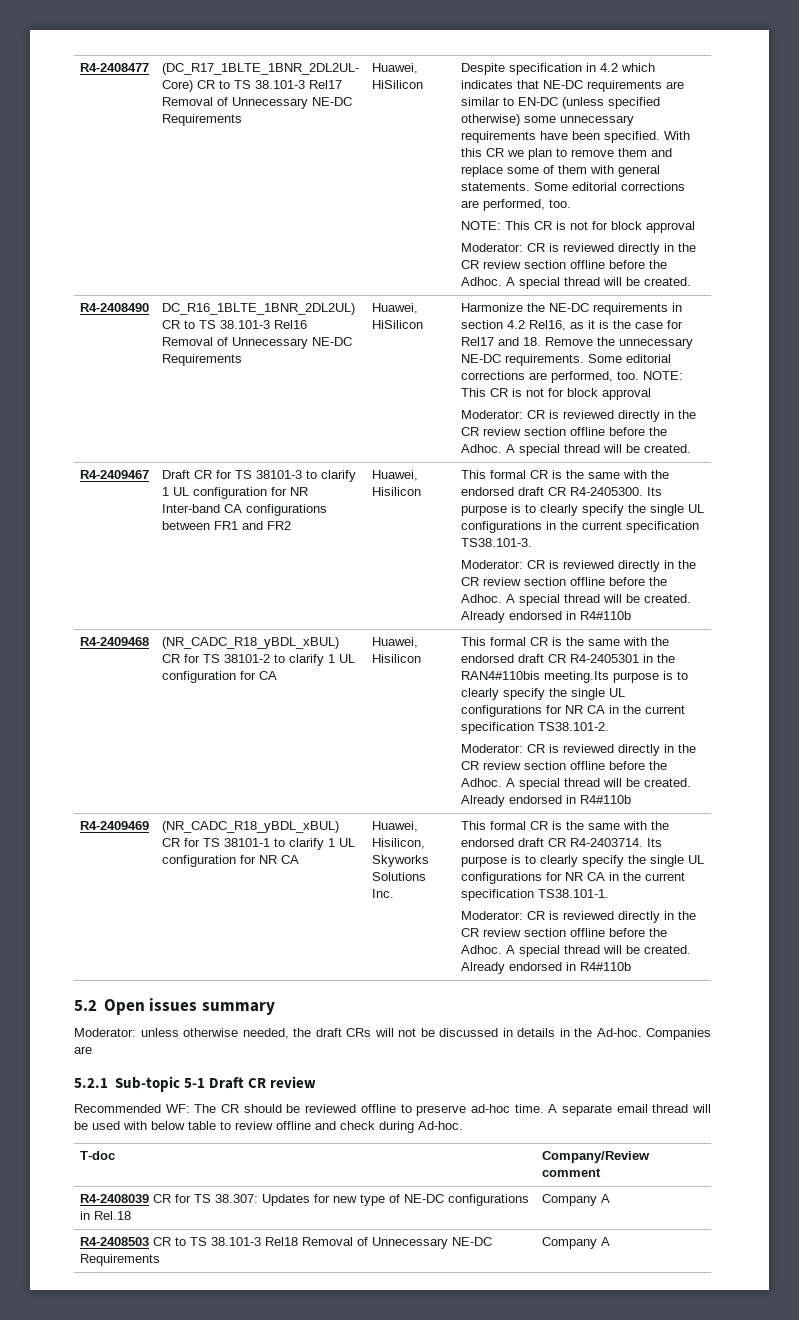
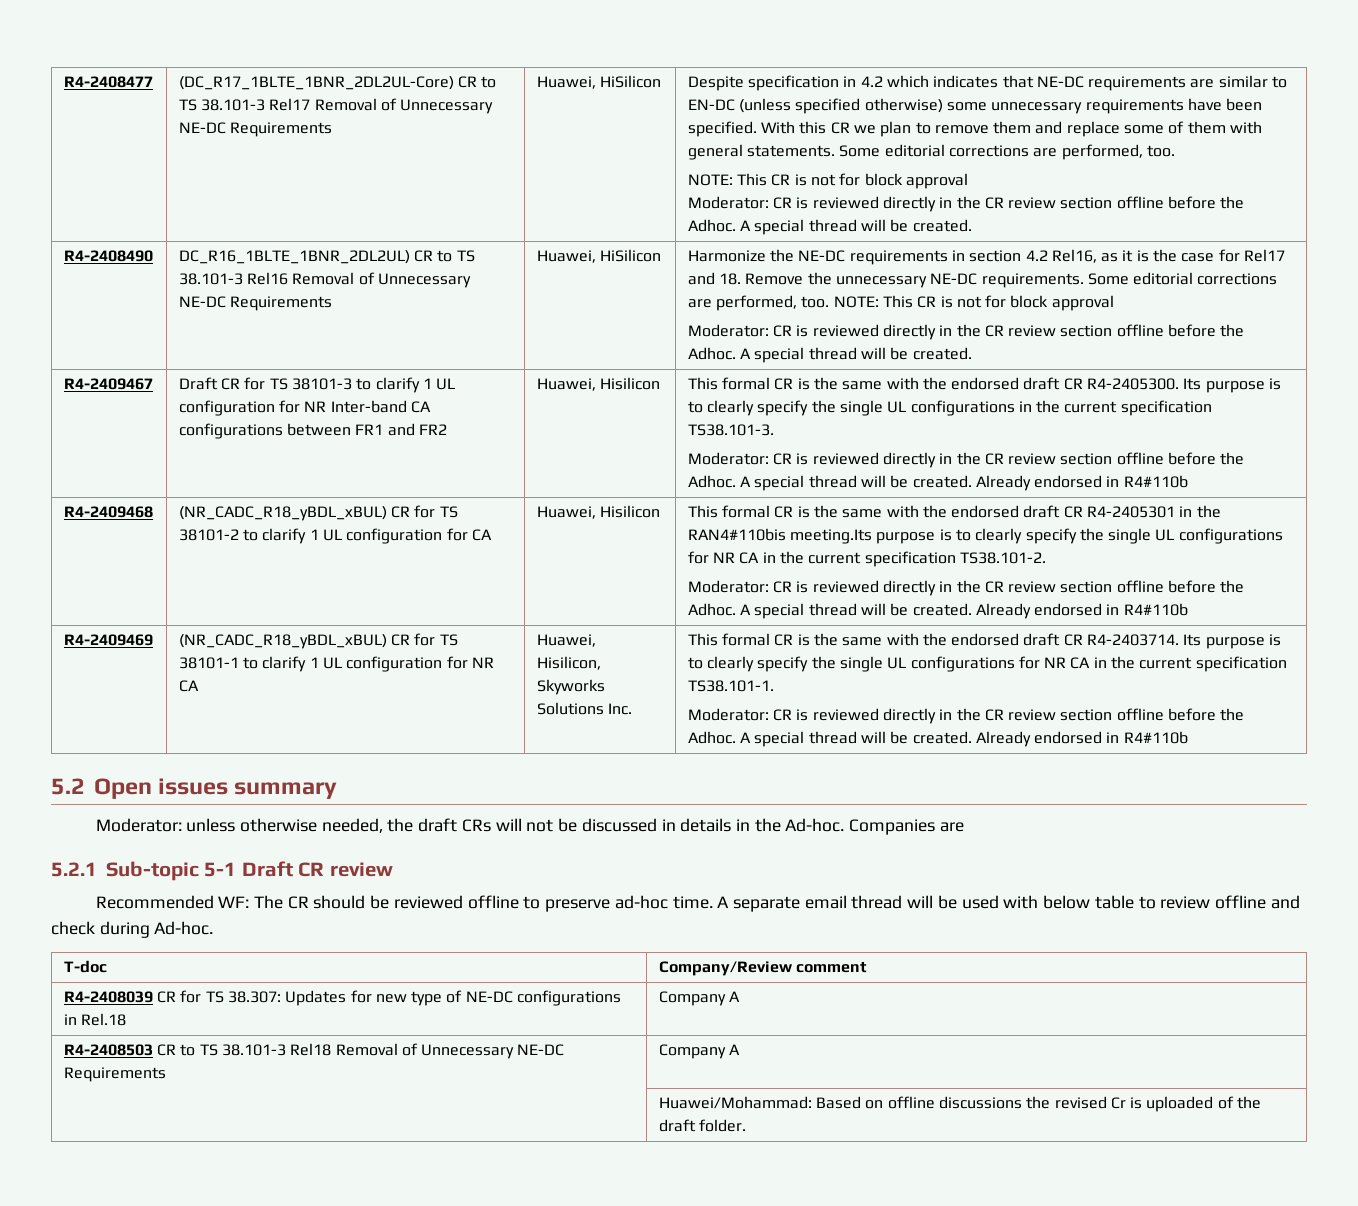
+ | Huawei/Mohammad: Based on offline discussions the revised Cr is uploaded of the draft folder.

